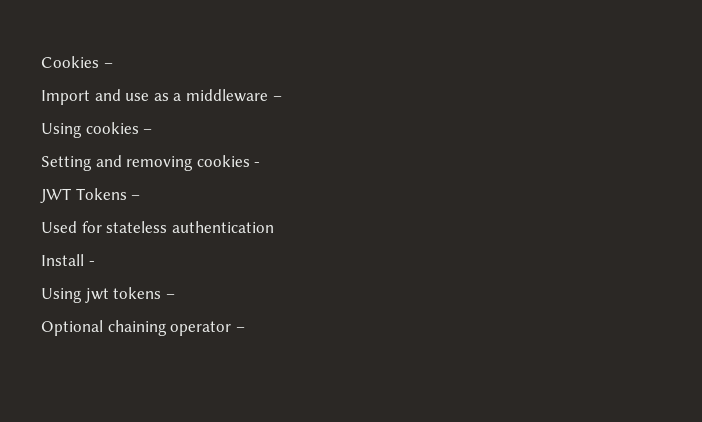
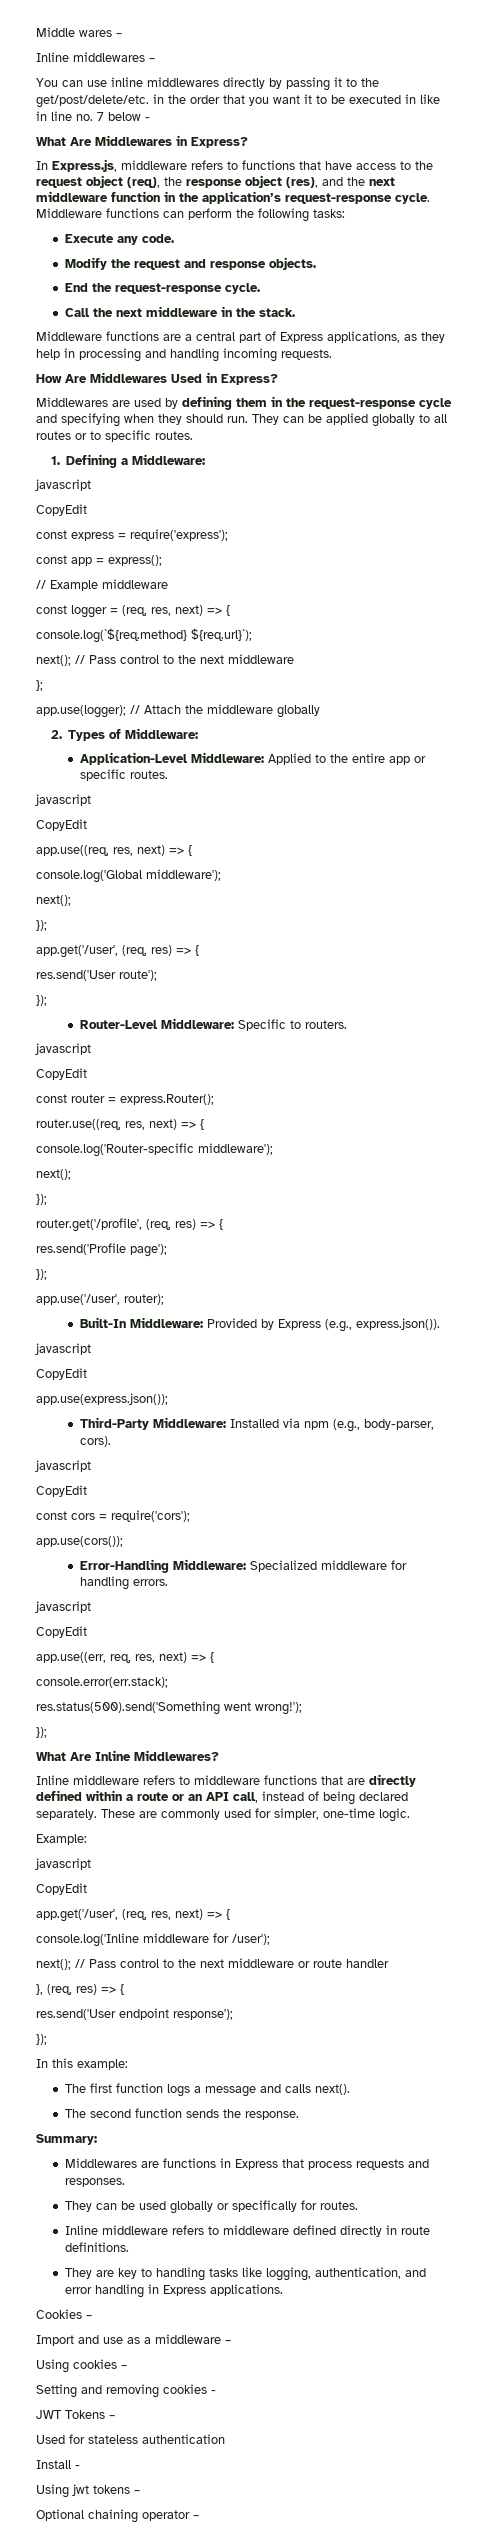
+ Middle wares –
+ Inline middlewares –
+ You can use inline middlewares directly by passing it to the get/post/delete/etc. in the order that you want it to be executed in like in line no. 7 below -
+ What Are Middlewares in Express?
+ In Express.js, middleware refers to functions that have access to the request object (req), the response object (res), and the next middleware function in the application’s request-response cycle. Middleware functions can perform the following tasks:
+ Execute any code.
+ Modify the request and response objects.
+ End the request-response cycle.
+ Call the next middleware in the stack.
+ Middleware functions are a central part of Express applications, as they help in processing and handling incoming requests.
+ How Are Middlewares Used in Express?
+ Middlewares are used by defining them in the request-response cycle and specifying when they should run. They can be applied globally to all routes or to specific routes.
+ 1. Defining a Middleware:
+ javascript
+ CopyEdit
+ const express = require('express');
+ const app = express();
+ // Example middleware
+ const logger = (req, res, next) => {
+ console.log(`${req.method} ${req.url}`);
+ next(); // Pass control to the next middleware
+ };
+ app.use(logger); // Attach the middleware globally
+ 2. Types of Middleware:
+ Application-Level Middleware: Applied to the entire app or specific routes.
+ javascript
+ CopyEdit
+ app.use((req, res, next) => {
+ console.log('Global middleware');
+ next();
+ });
+ app.get('/user', (req, res) => {
+ res.send('User route');
+ });
+ Router-Level Middleware: Specific to routers.
+ javascript
+ CopyEdit
+ const router = express.Router();
+ router.use((req, res, next) => {
+ console.log('Router-specific middleware');
+ next();
+ });
+ router.get('/profile', (req, res) => {
+ res.send('Profile page');
+ });
+ app.use('/user', router);
+ Built-In Middleware: Provided by Express (e.g., express.json()).
+ javascript
+ CopyEdit
+ app.use(express.json());
+ Third-Party Middleware: Installed via npm (e.g., body-parser, cors).
+ javascript
+ CopyEdit
+ const cors = require('cors');
+ app.use(cors());
+ Error-Handling Middleware: Specialized middleware for handling errors.
+ javascript
+ CopyEdit
+ app.use((err, req, res, next) => {
+ console.error(err.stack);
+ res.status(500).send('Something went wrong!');
+ });
+ What Are Inline Middlewares?
+ Inline middleware refers to middleware functions that are directly defined within a route or an API call, instead of being declared separately. These are commonly used for simpler, one-time logic.
+ Example:
+ javascript
+ CopyEdit
+ app.get('/user', (req, res, next) => {
+ console.log('Inline middleware for /user');
+ next(); // Pass control to the next middleware or route handler
+ }, (req, res) => {
+ res.send('User endpoint response');
+ });
+ In this example:
+ The first function logs a message and calls next().
+ The second function sends the response.
+ Summary:
+ Middlewares are functions in Express that process requests and responses.
+ They can be used globally or specifically for routes.
+ Inline middleware refers to middleware defined directly in route definitions.
+ They are key to handling tasks like logging, authentication, and error handling in Express applications.

